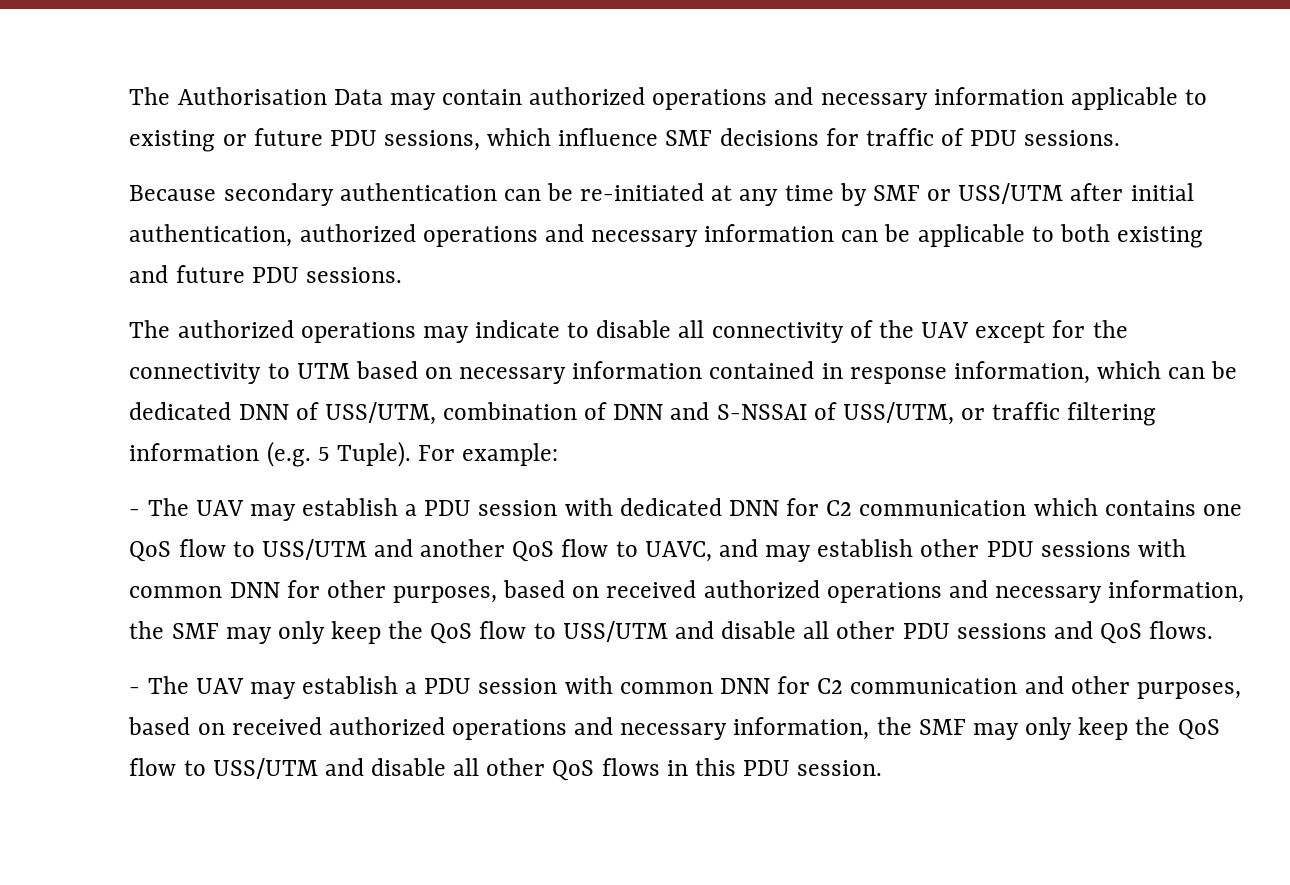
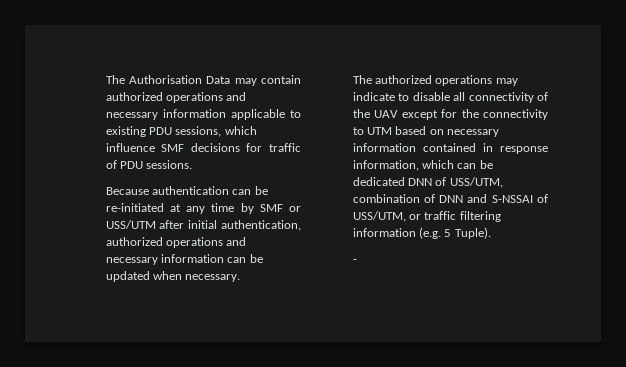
- The Authorisation Data may contain authorized operations and necessary information applicable to existing or future PDU sessions, which influence SMF decisions for traffic of PDU sessions.
+ The Authorisation Data may contain authorized operations and necessary information applicable to existing PDU sessions, which influence SMF decisions for traffic of PDU sessions.
- Because secondary authentication can be re-initiated at any time by SMF or USS/UTM after initial authentication, authorized operations and necessary information can be applicable to both existing and future PDU sessions.
+ Because authentication can be re-initiated at any time by SMF or USS/UTM after initial authentication, authorized operations and necessary information can be updated when necessary.
- The authorized operations may indicate to disable all connectivity of the UAV except for the connectivity to UTM based on necessary information contained in response information, which can be dedicated DNN of USS/UTM, combination of DNN and S-NSSAI of USS/UTM, or traffic filtering information (e.g. 5 Tuple). For example:
- - The UAV may establish a PDU session with dedicated DNN for C2 communication which contains one QoS flow to USS/UTM and another QoS flow to UAVC, and may establish other PDU sessions with common DNN for other purposes, based on received authorized operations and necessary information, the SMF may only keep the QoS flow to USS/UTM and disable all other PDU sessions and QoS flows.
- - The UAV may establish a PDU session with common DNN for C2 communication and other purposes, based on received authorized operations and necessary information, the SMF may only keep the QoS flow to USS/UTM and disable all other QoS flows in this PDU session.
+ The authorized operations may indicate to disable all connectivity of the UAV except for the connectivity to UTM based on necessary information contained in response information, which can be dedicated DNN of USS/UTM, combination of DNN and S-NSSAI of USS/UTM, or traffic filtering information (e.g. 5 Tuple).
+ -

